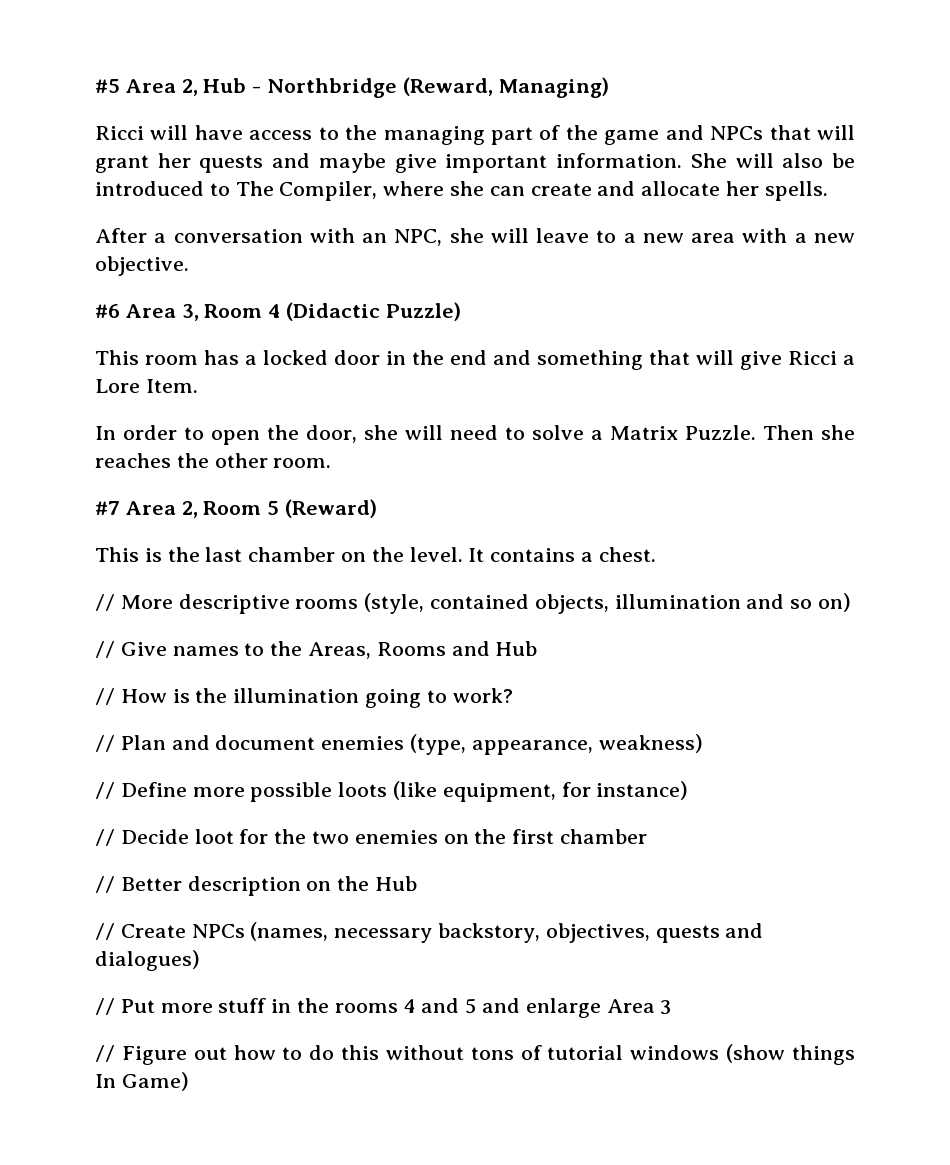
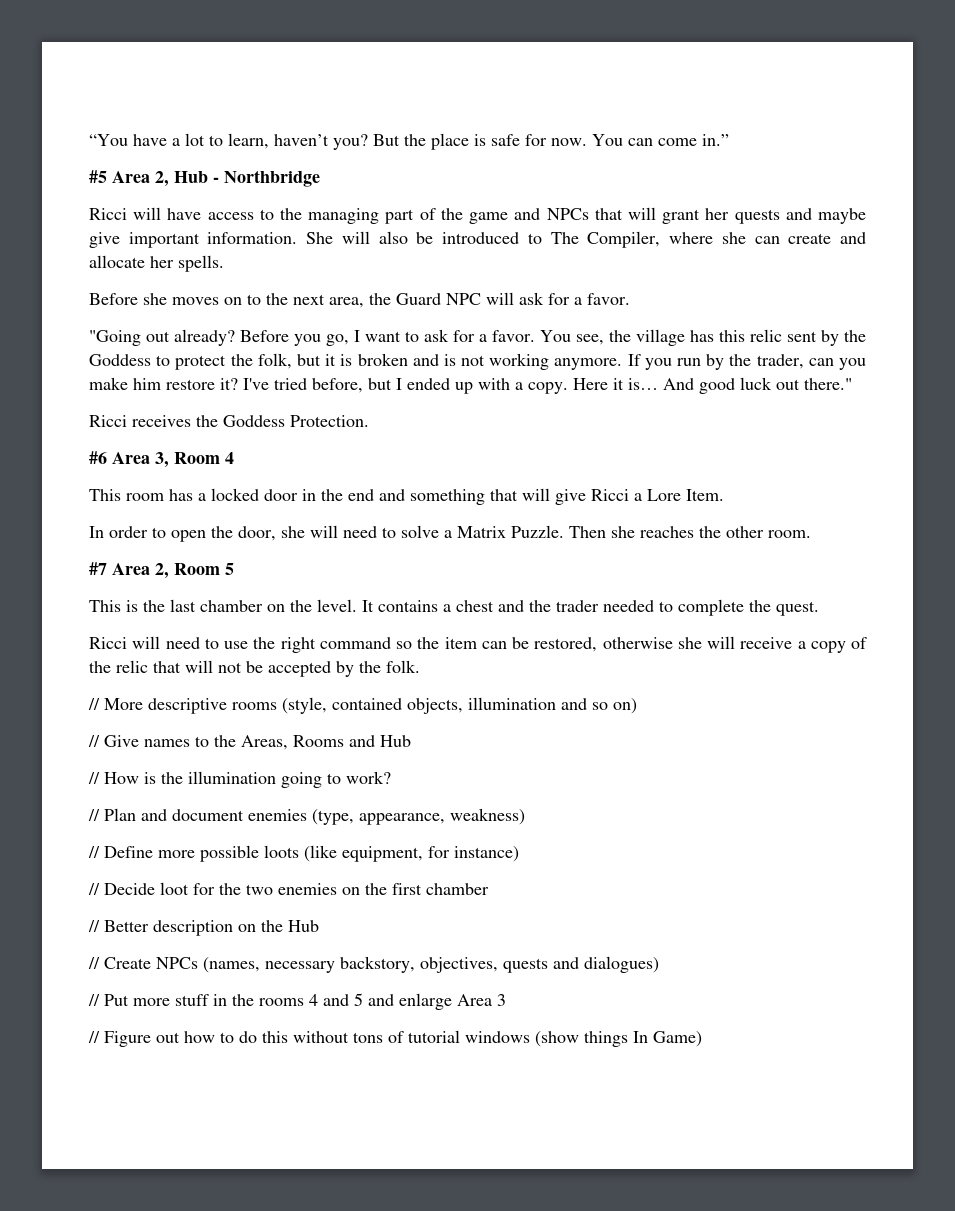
+ “You have a lot to learn, haven’t you? But the place is safe for now. You can come in.”
- #5 Area 2, Hub - Northbridge (Reward, Managing)
+ #5 Area 2, Hub - Northbridge
- After a conversation with an NPC, she will leave to a new area with a new objective.
+ Before she moves on to the next area, the Guard NPC will ask for a favor.
+ "Going out already? Before you go, I want to ask for a favor. You see, the village has this relic sent by the Goddess to protect the folk, but it is broken and is not working anymore. If you run by the trader, can you make him restore it? I've tried before, but I ended up with a copy. Here it is… And good luck out there."
+ Ricci receives the Goddess Protection.
- #6 Area 3, Room 4 (Didactic Puzzle)
+ #6 Area 3, Room 4
- #7 Area 2, Room 5 (Reward)
+ #7 Area 2, Room 5
- It contains a chest.
+ It contains a chest and the trader needed to complete the quest.
+ Ricci will need to use the right command so the item can be restored, otherwise she will receive a copy of the relic that will not be accepted by the folk.

